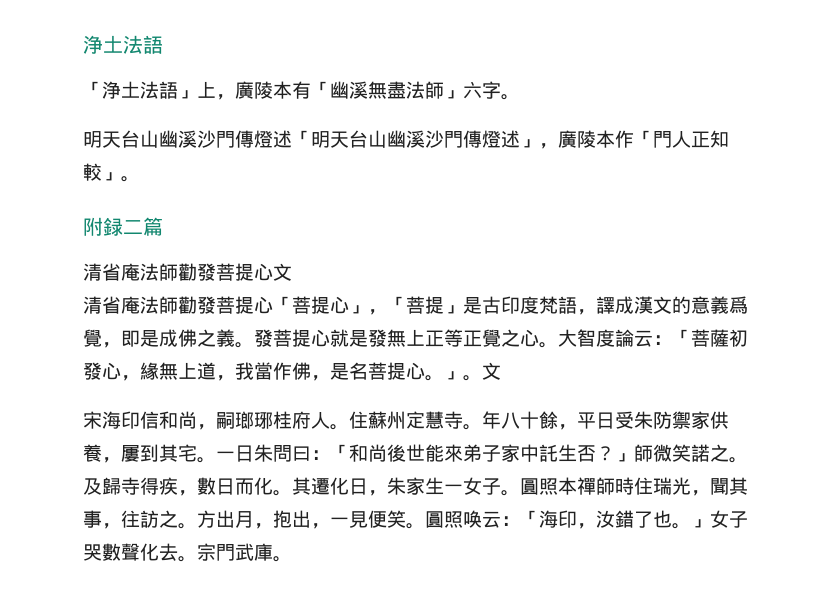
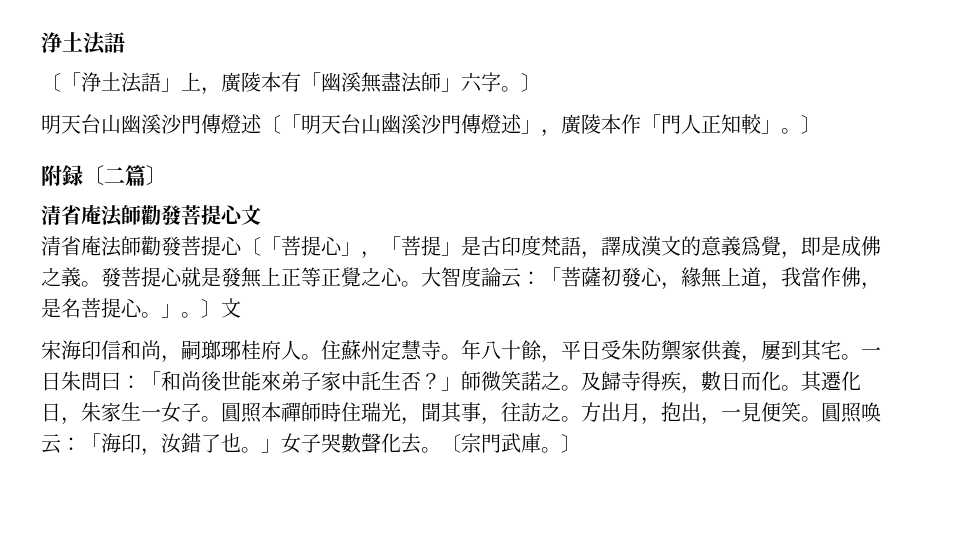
- 「浄土法語」上，廣陵本有「幽溪無盡法師」六字。
- 明天台山幽溪沙門傳燈述「明天台山幽溪沙門傳燈述」，廣陵本作「門人正知較」。
+ 〔「浄土法語」上，廣陵本有「幽溪無盡法師」六字。〕
+ 明天台山幽溪沙門傳燈述〔「明天台山幽溪沙門傳燈述」，廣陵本作「門人正知較」。〕
- 附録二篇
+ 附録〔二篇〕
- 清省庵法師勸發菩提心「菩提心」，「菩提」是古印度梵語，譯成漢文的意義爲覺，即是成佛之義。
+ 清省庵法師勸發菩提心〔「菩提心」，「菩提」是古印度梵語，譯成漢文的意義爲覺，即是成佛之義。
- 大智度論云：「菩薩初發心，緣無上道，我當作佛，是名菩提心。」。文
+ 大智度論云：「菩薩初發心，緣無上道，我當作佛，是名菩提心。」。〕文
- 宗門武庫。
+ 〔宗門武庫。〕

